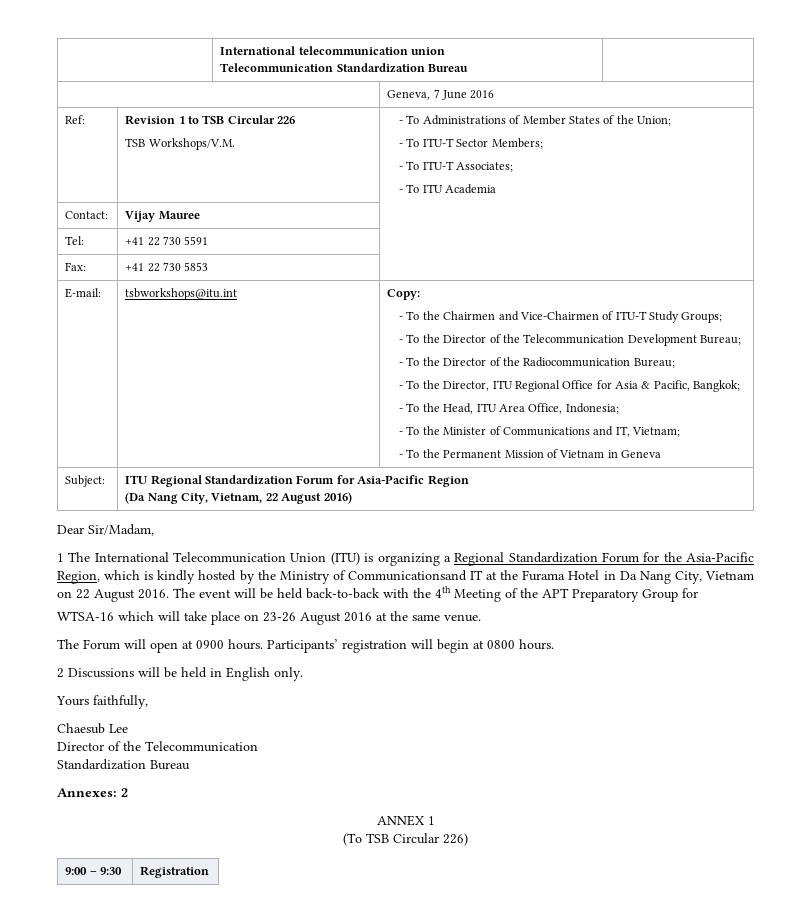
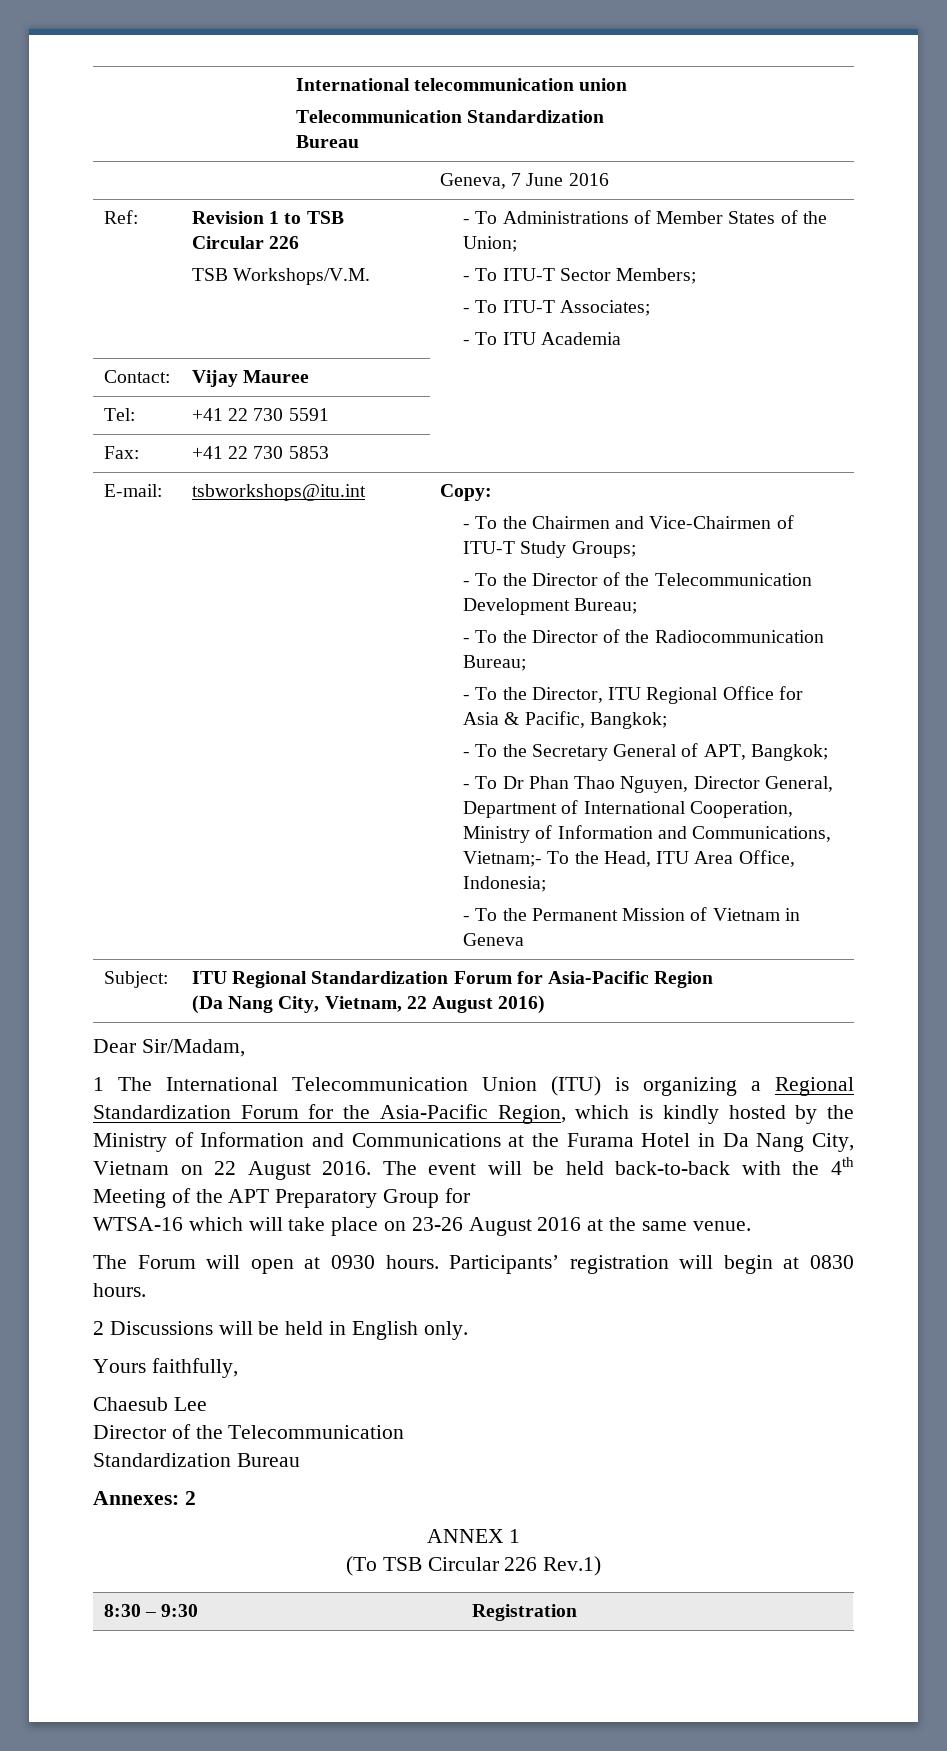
- - To the Head, ITU Area Office, Indonesia;
+ - To the Secretary General of APT, Bangkok;
+ - To Dr Phan Thao Nguyen, Director General, Department of International Cooperation, Ministry of Information and Communications, Vietnam;- To the Head, ITU Area Office, Indonesia;
- - To the Minister of Communications and IT, Vietnam;
- 1 The International Telecommunication Union (ITU) is organizing a Regional Standardization Forum for the Asia-Pacific Region, which is kindly hosted by the Ministry of Communicationsand IT at the Furama Hotel in Da Nang City, Vietnam on 22 August 2016.
+ 1 The International Telecommunication Union (ITU) is organizing a Regional Standardization Forum for the Asia-Pacific Region, which is kindly hosted by the Ministry of Information and Communications at the Furama Hotel in Da Nang City, Vietnam on 22 August 2016.
- The Forum will open at 0900 hours.
+ The Forum will open at 0930 hours.
- Participants’ registration will begin at 0800 hours.
+ Participants’ registration will begin at 0830 hours.
- (To TSB Circular 226)
- 9:00 – 9:30 | Registration
+ (To TSB Circular 226 Rev.1)
+ 8:30 – 9:30 | Registration

